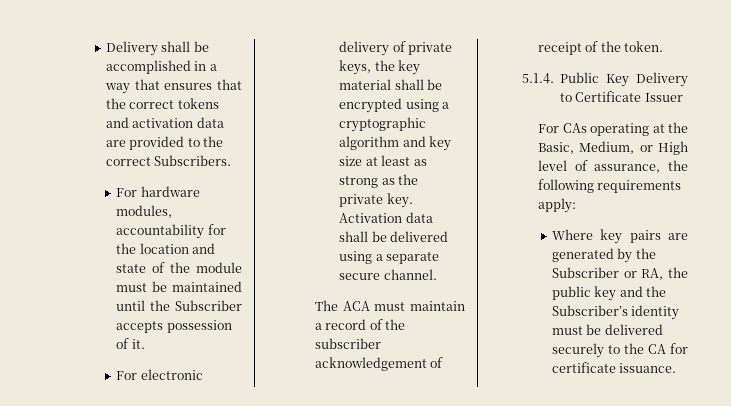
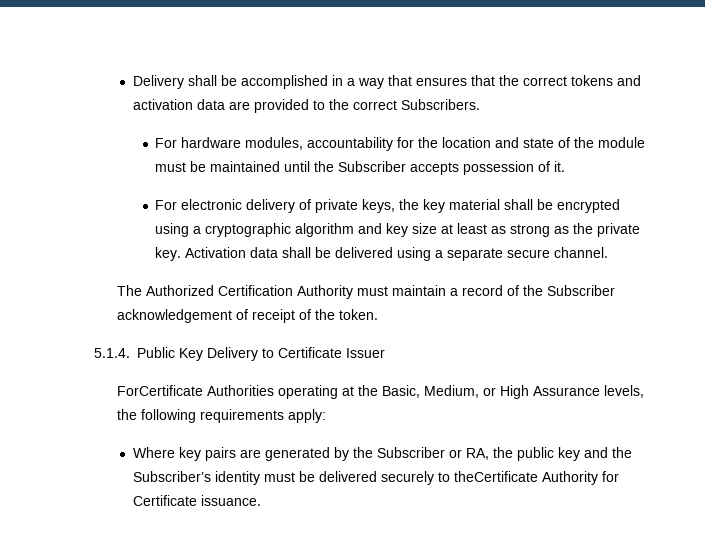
- The ACA must maintain a record of the subscriber acknowledgement of receipt of the token.
+ The Authorized Certification Authority must maintain a record of the Subscriber acknowledgement of receipt of the token.
- For CAs operating at the Basic, Medium, or High level of assurance, the following requirements apply:
+ ForCertificate Authorities operating at the Basic, Medium, or High Assurance levels, the following requirements apply:
- Where key pairs are generated by the Subscriber or RA, the public key and the Subscriber’s identity must be delivered securely to the CA for certificate issuance.
+ Where key pairs are generated by the Subscriber or RA, the public key and the Subscriber’s identity must be delivered securely to theCertificate Authority for Certificate issuance.

